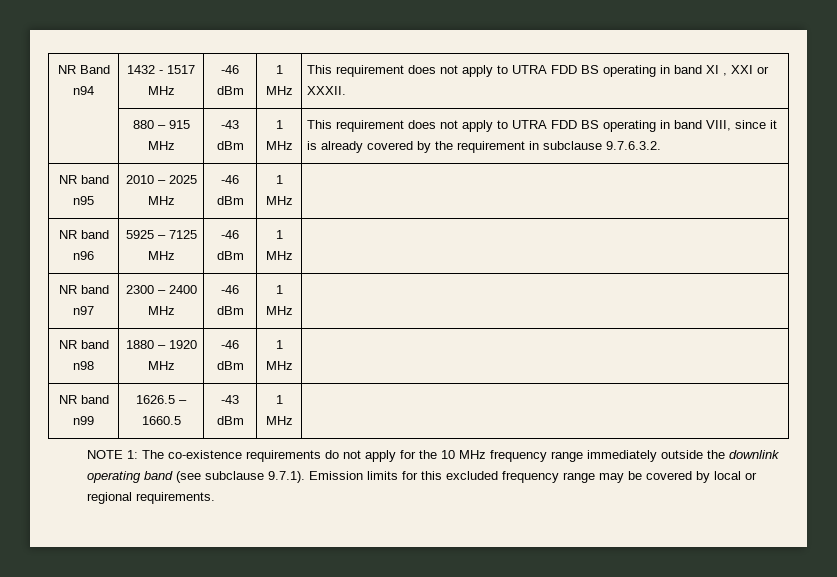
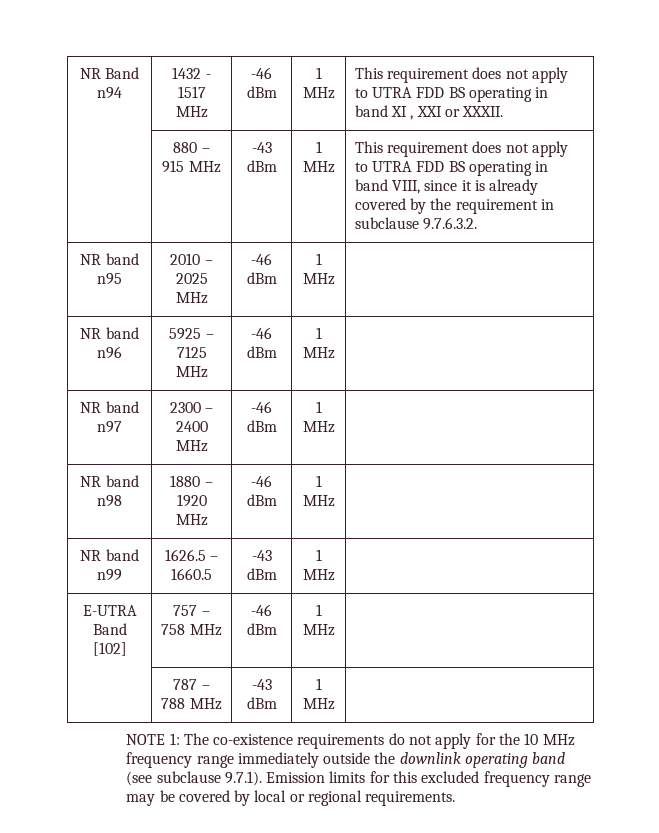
+ E-UTRA Band [102] | 757 – 758 MHz | -46 dBm | 1 MHz |
+ | 787 – 788 MHz | -43 dBm | 1 MHz |

